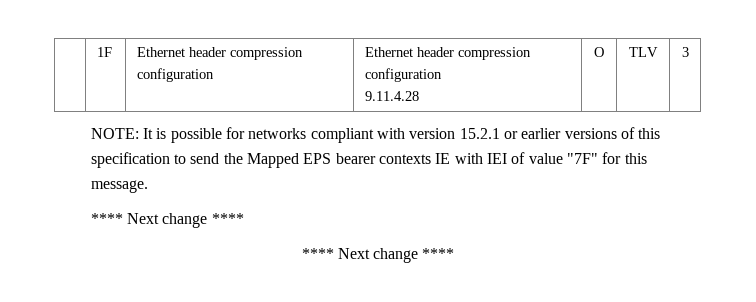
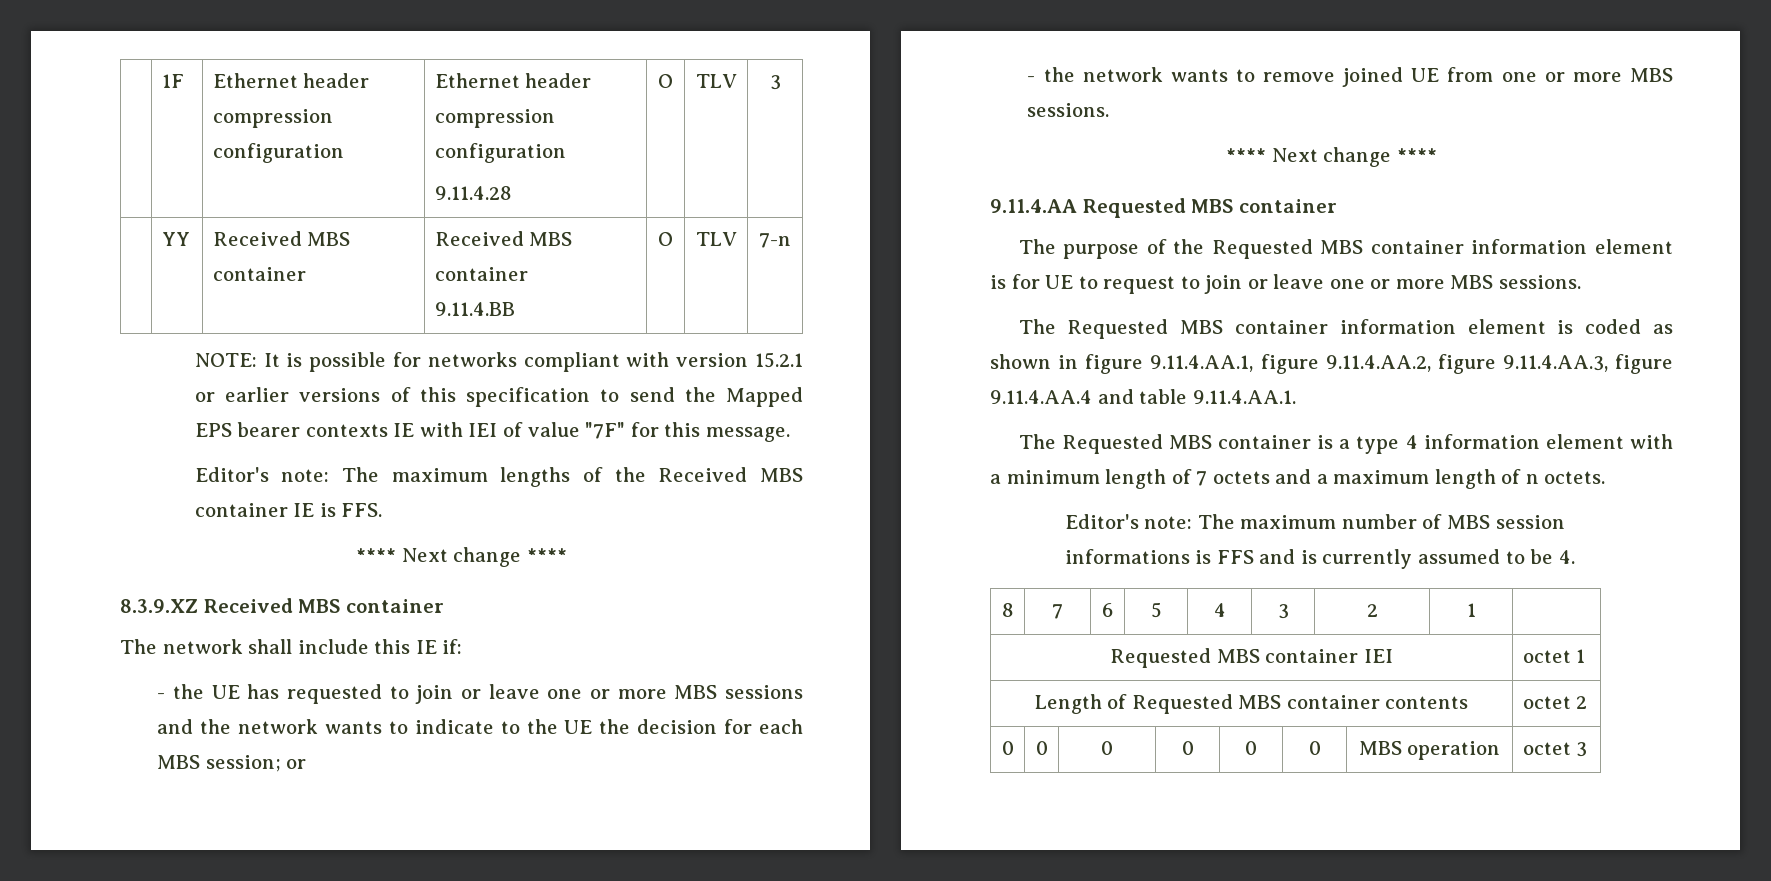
+ | YY | Received MBS container | Received MBS container
+ 9.11.4.BB | O | TLV | 7-n
  NOTE: It is possible for networks compliant with version 15.2.1 or earlier versions of this specification to send the Mapped EPS bearer contexts IE with IEI of value "7F" for this message.
+ Editor's note: The maximum lengths of the Received MBS container IE is FFS.
  **** Next change ****
+ 8.3.9.XZ Received MBS container
+ The network shall include this IE if:
+ - the UE has requested to join or leave one or more MBS sessions and the network wants to indicate to the UE the decision for each MBS session; or
+ - the network wants to remove joined UE from one or more MBS sessions.
  **** Next change ****
+ 9.11.4.AA Requested MBS container
+ The purpose of the Requested MBS container information element is for UE to request to join or leave one or more MBS sessions.
+ The Requested MBS container information element is coded as shown in figure 9.11.4.AA.1, figure 9.11.4.AA.2, figure 9.11.4.AA.3, figure 9.11.4.AA.4 and table 9.11.4.AA.1.
+ The Requested MBS container is a type 4 information element with a minimum length of 7 octets and a maximum length of n octets.
+ Editor's note: The maximum number of MBS session informations is FFS and is currently assumed to be 4.
+ 8 | 7 | 6 | 5 | 4 | 3 | 2 | 1 |
+ Requested MBS container IEI | octet 1
+ Length of Requested MBS container contents | octet 2
+ 0 | 0 | 0 | 0 | 0 | 0 | MBS operation | octet 3

